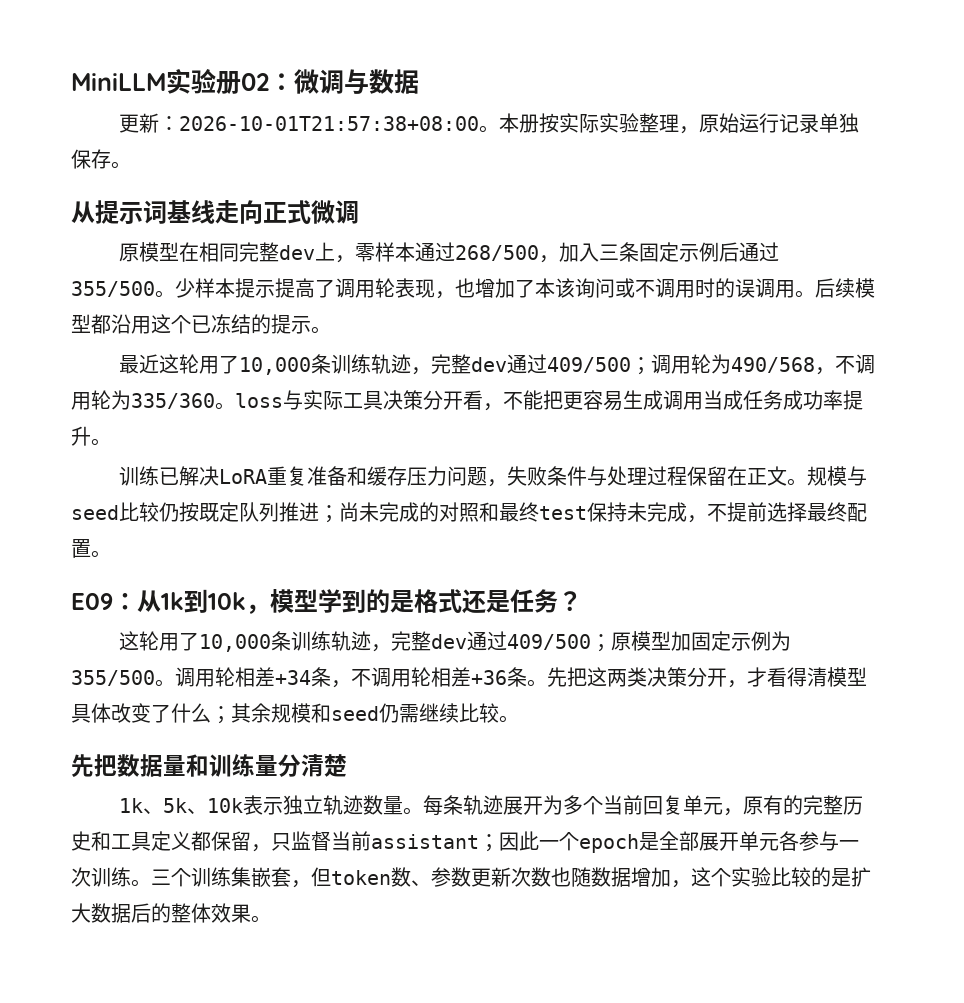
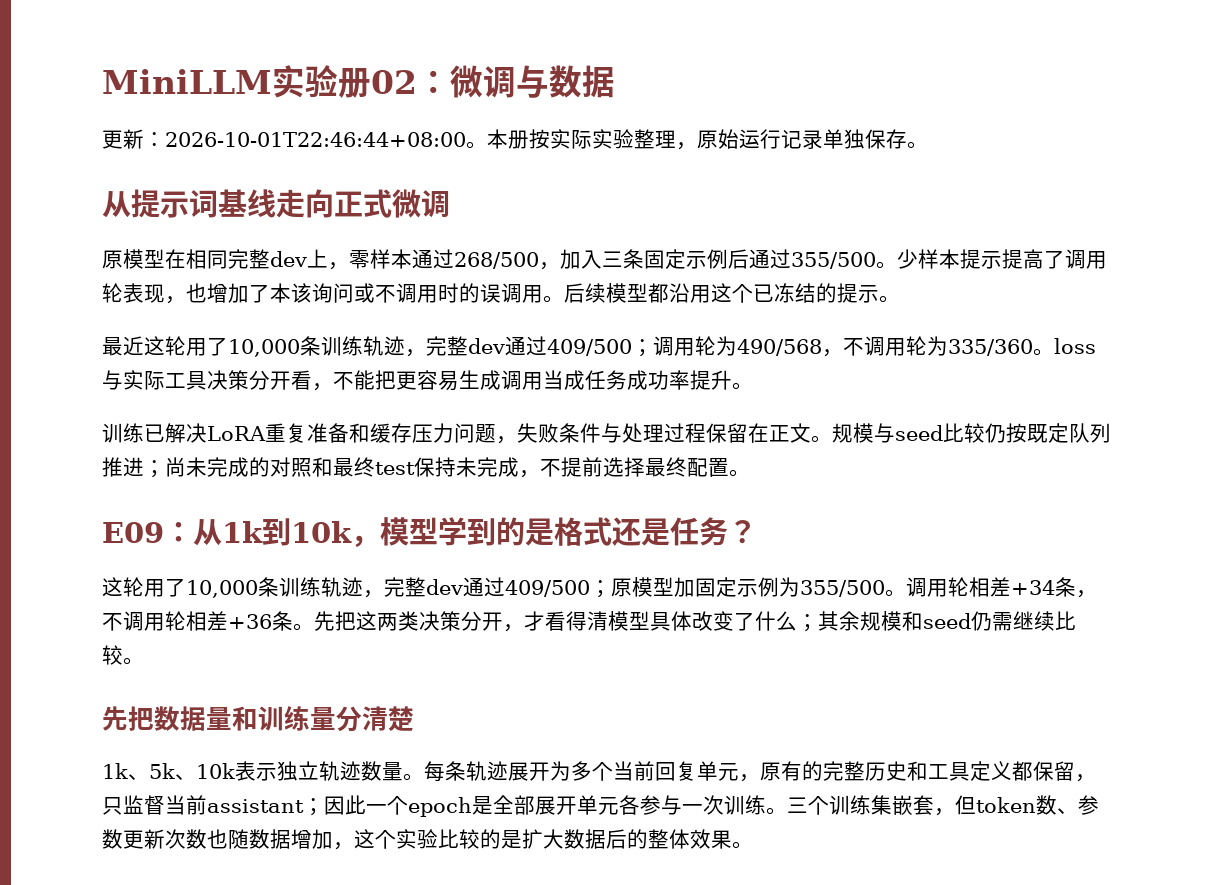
- 更新：2026-10-01T21:57:38+08:00。
+ 更新：2026-10-01T22:46:44+08:00。

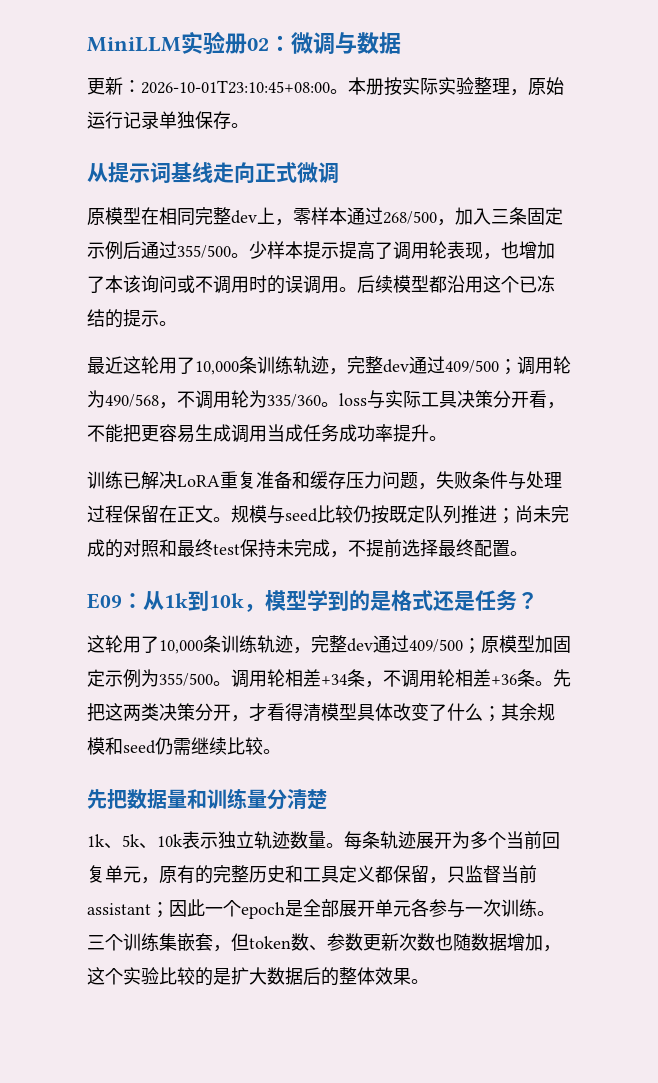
- 更新：2026-10-01T22:46:44+08:00。
+ 更新：2026-10-01T23:10:45+08:00。

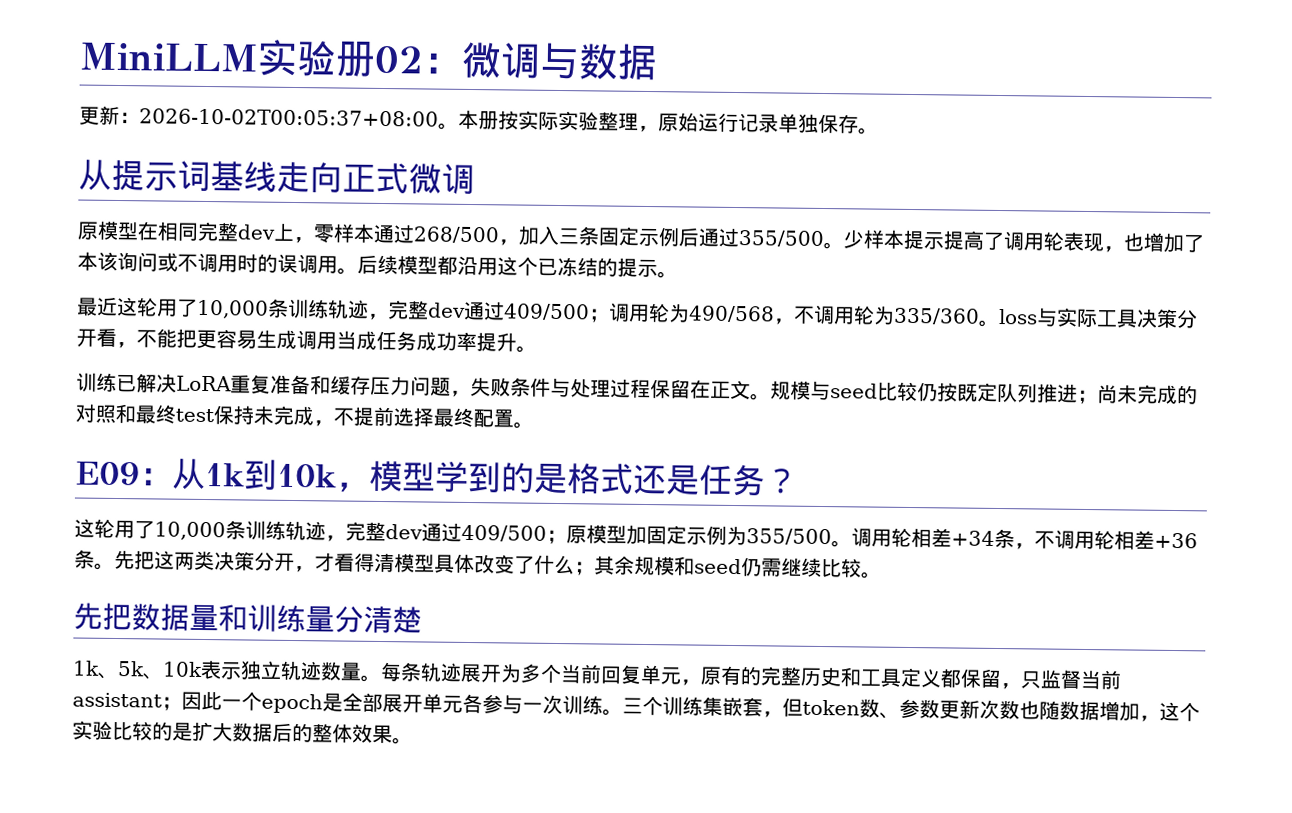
- 更新：2026-10-01T23:10:45+08:00。
+ 更新：2026-10-02T00:05:37+08:00。

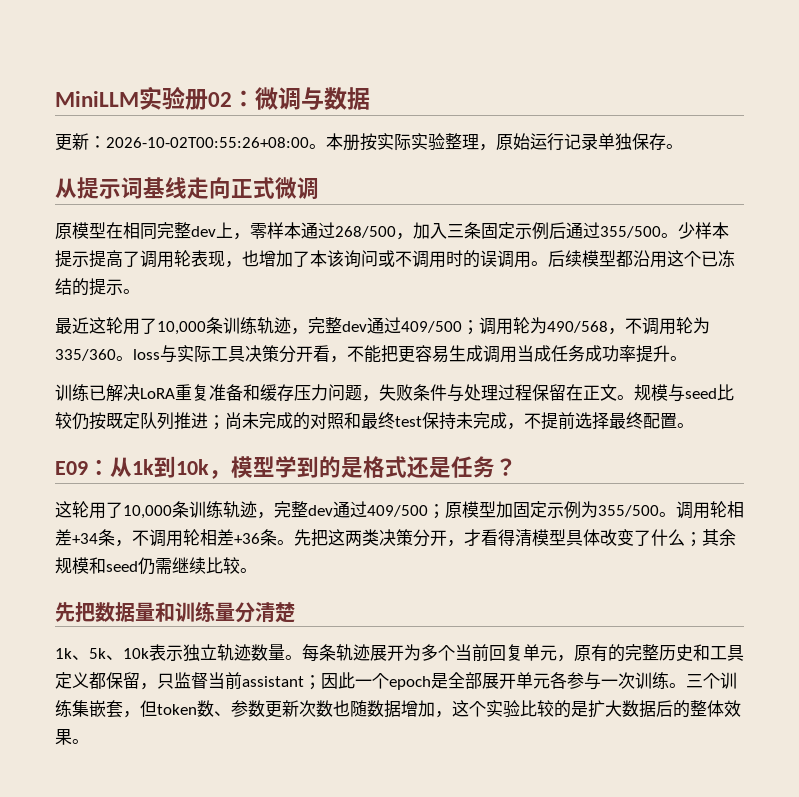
- 更新：2026-10-02T00:05:37+08:00。
+ 更新：2026-10-02T00:55:26+08:00。

